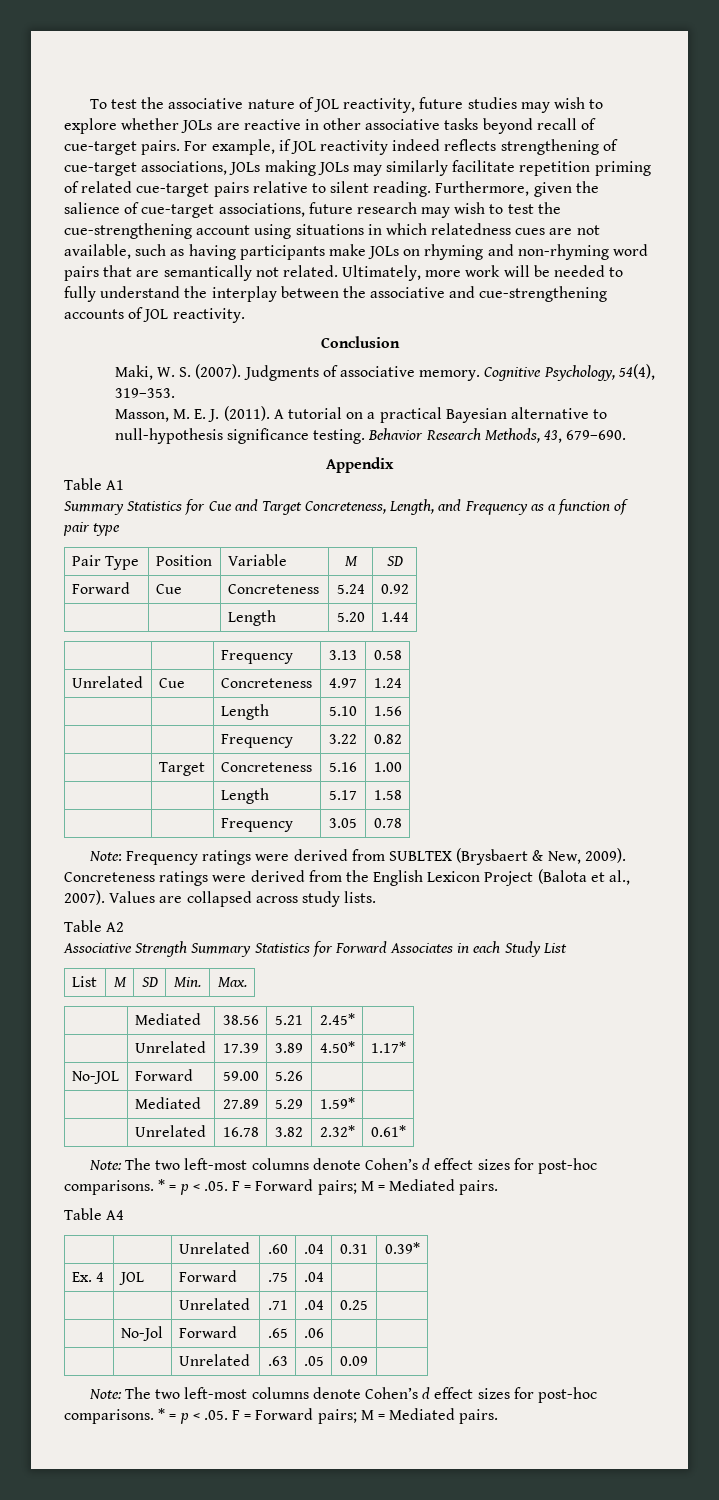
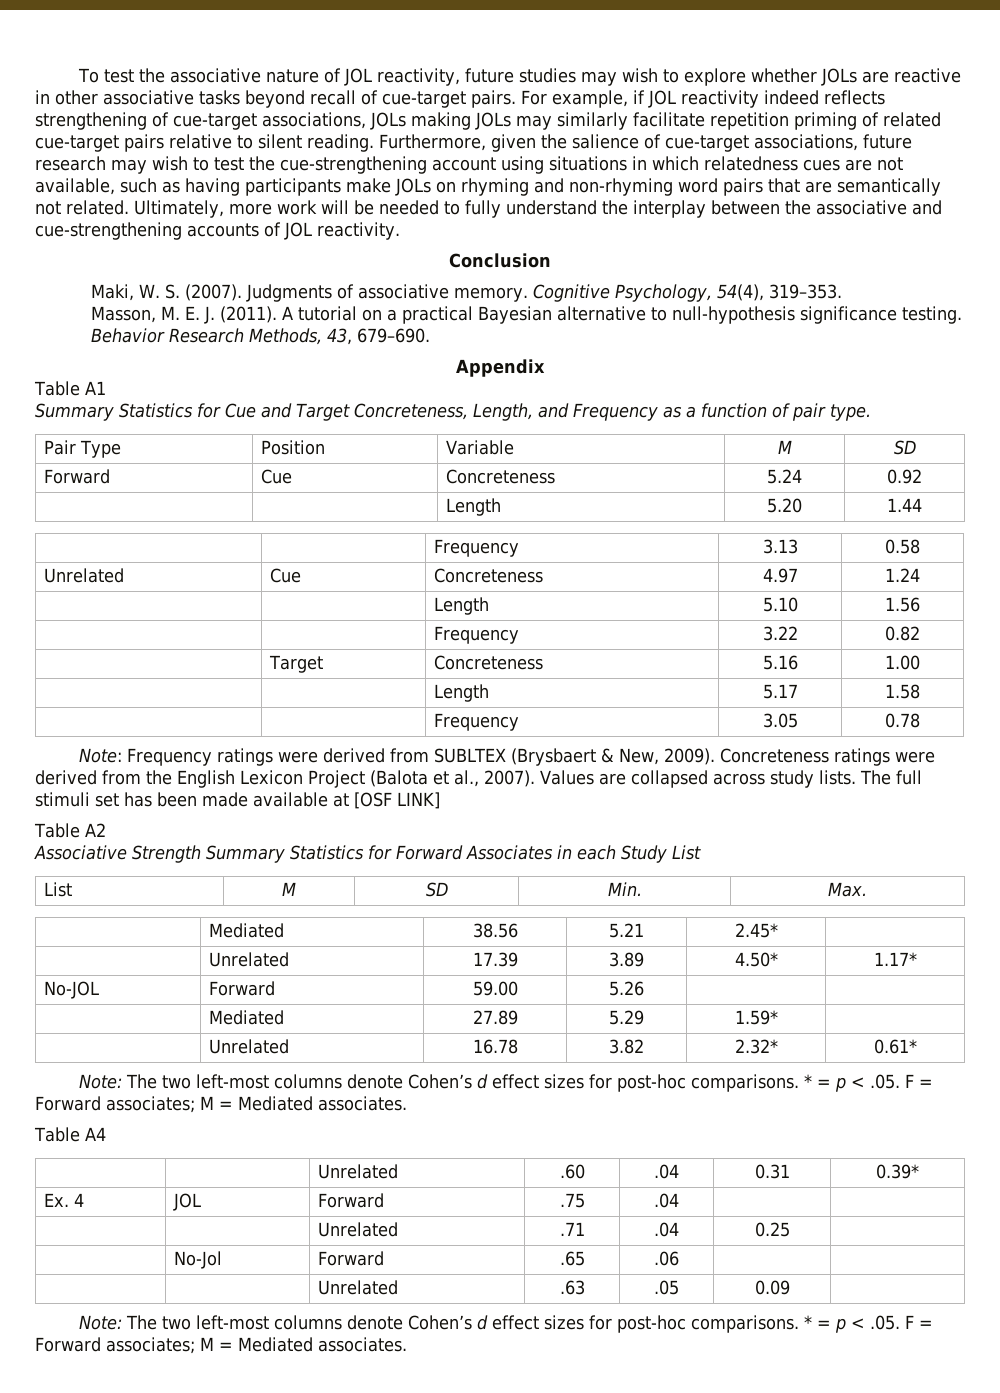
- Summary Statistics for Cue and Target Concreteness, Length, and Frequency as a function of pair type
+ Summary Statistics for Cue and Target Concreteness, Length, and Frequency as a function of pair type.
+ The full stimuli set has been made available at [OSF LINK]
  | Unrelated | 16.78 | 3.82 | 2.32* | 0.61*
- Note: The two left-most columns denote Cohen’s d effect sizes for post-hoc comparisons. * = p < .05. F = Forward pairs; M = Mediated pairs.
+ Note: The two left-most columns denote Cohen’s d effect sizes for post-hoc comparisons. * = p < .05. F = Forward associates; M = Mediated associates.
  | | Unrelated | .63 | .05 | 0.09 |
- Note: The two left-most columns denote Cohen’s d effect sizes for post-hoc comparisons. * = p < .05. F = Forward pairs; M = Mediated pairs.
+ Note: The two left-most columns denote Cohen’s d effect sizes for post-hoc comparisons. * = p < .05. F = Forward associates; M = Mediated associates.

